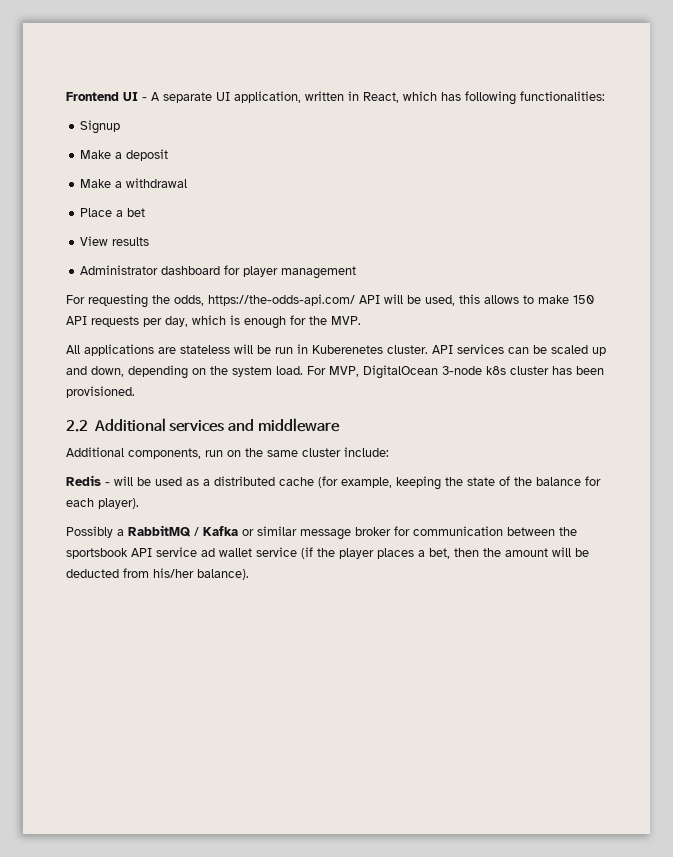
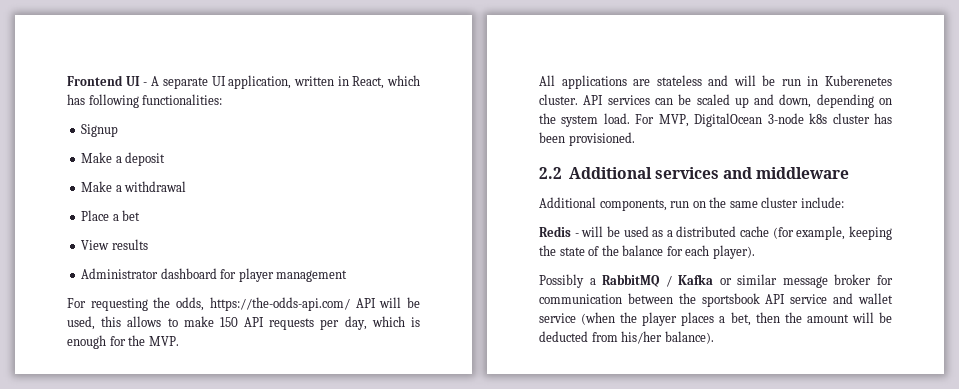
- All applications are stateless will be run in Kuberenetes cluster.
+ All applications are stateless and will be run in Kuberenetes cluster.
- Possibly a RabbitMQ / Kafka or similar message broker for communication between the sportsbook API service ad wallet service (if the player places a bet, then the amount will be deducted from his/her balance).
+ Possibly a RabbitMQ / Kafka or similar message broker for communication between the sportsbook API service and wallet service (when the player places a bet, then the amount will be deducted from his/her balance).

